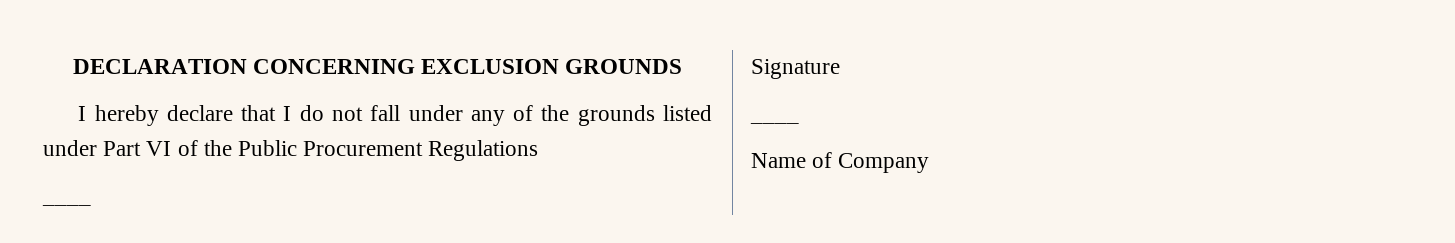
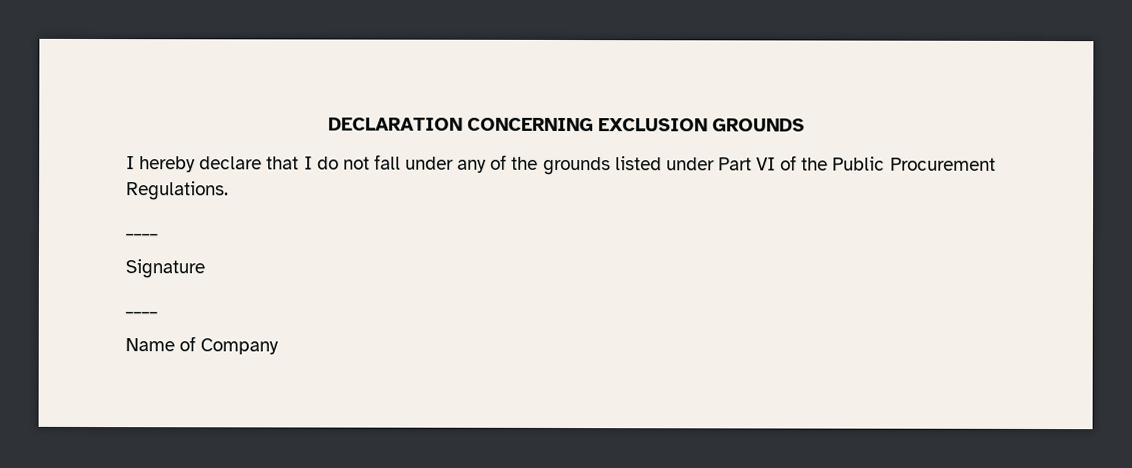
- I hereby declare that I do not fall under any of the grounds listed under Part VI of the Public Procurement Regulations
+ I hereby declare that I do not fall under any of the grounds listed under Part VI of the Public Procurement Regulations.

